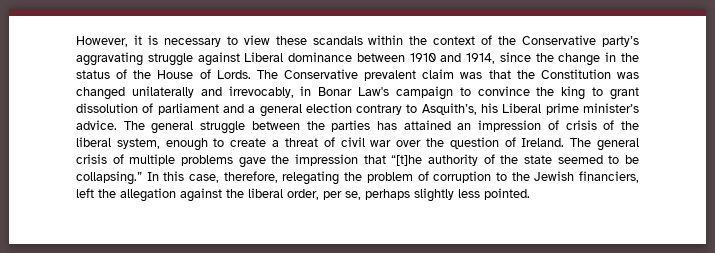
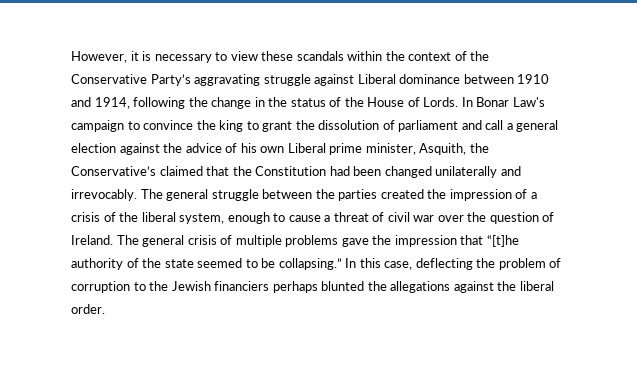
- However, it is necessary to view these scandals within the context of the Conservative party’s aggravating struggle against Liberal dominance between 1910 and 1914, since the change in the status of the House of Lords.
+ However, it is necessary to view these scandals within the context of the Conservative Party’s aggravating struggle against Liberal dominance between 1910 and 1914, following the change in the status of the House of Lords.
- The Conservative prevalent claim was that the Constitution was changed unilaterally and irrevocably, in Bonar Law's campaign to convince the king to grant dissolution of parliament and a general election contrary to Asquith’s, his Liberal prime minister’s advice.
+ In Bonar Law's campaign to convince the king to grant the dissolution of parliament and call a general election against the advice of his own Liberal prime minister, Asquith, the Conservative’s claimed that the Constitution had been changed unilaterally and irrevocably.
- The general struggle between the parties has attained an impression of crisis of the liberal system, enough to create a threat of civil war over the question of Ireland.
+ The general struggle between the parties created the impression of a crisis of the liberal system, enough to cause a threat of civil war over the question of Ireland.
- In this case, therefore, relegating the problem of corruption to the Jewish financiers, left the allegation against the liberal order, per se, perhaps slightly less pointed.
+ In this case, deflecting the problem of corruption to the Jewish financiers perhaps blunted the allegations against the liberal order.

